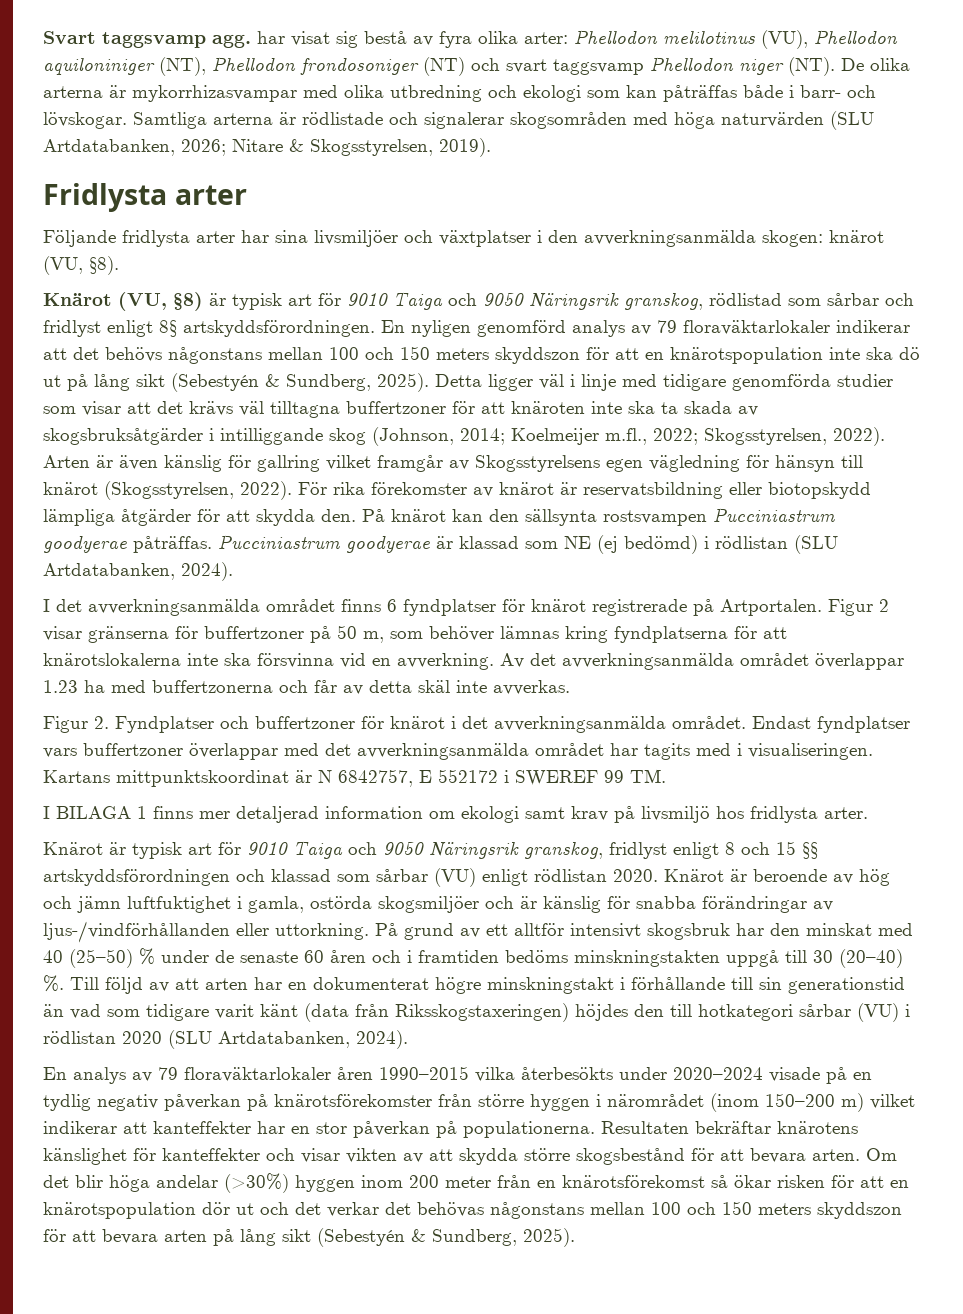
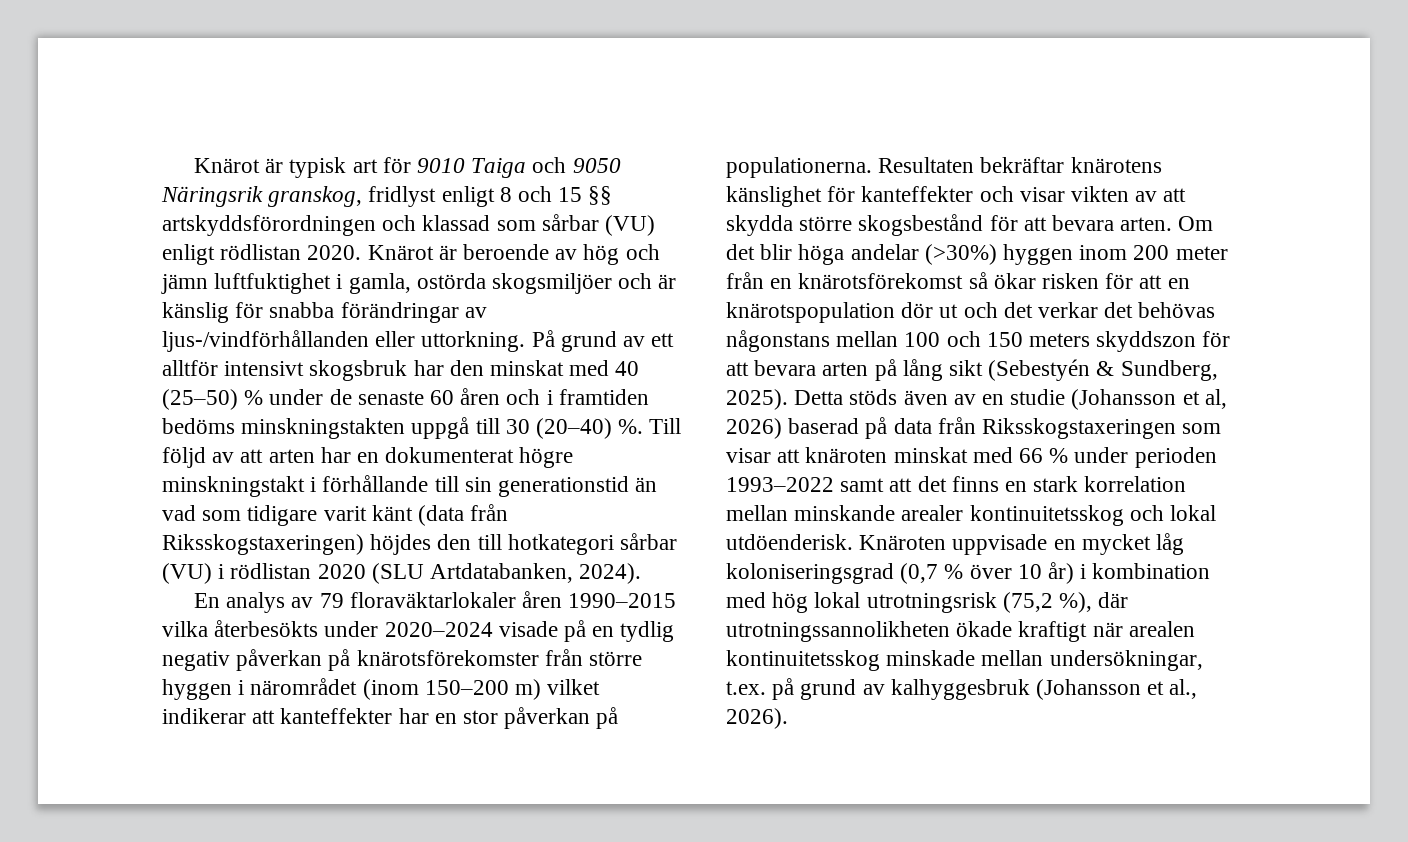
- Svart taggsvamp agg. har visat sig bestå av fyra olika arter: Phellodon melilotinus (VU), Phellodon aquiloniniger (NT), Phellodon frondosoniger (NT) och svart taggsvamp Phellodon niger (NT). De olika arterna är mykorrhizasvampar med olika utbredning och ekologi som kan påträffas både i barr- och lövskogar. Samtliga arterna är rödlistade och signalerar skogsområden med höga naturvärden (SLU Artdatabanken, 2026; Nitare & Skogsstyrelsen, 2019).
- Fridlysta arter
- Följande fridlysta arter har sina livsmiljöer och växtplatser i den avverkningsanmälda skogen: knärot (VU, §8).
- Knärot (VU, §8) är typisk art för 9010 Taiga och 9050 Näringsrik granskog, rödlistad som sårbar och fridlyst enligt 8§ artskyddsförordningen. En nyligen genomförd analys av 79 floraväktarlokaler indikerar att det behövs någonstans mellan 100 och 150 meters skyddszon för att en knärotspopulation inte ska dö ut på lång sikt (Sebestyén & Sundberg, 2025). Detta ligger väl i linje med tidigare genomförda studier som visar att det krävs väl tilltagna buffertzoner för att knäroten inte ska ta skada av skogsbruksåtgärder i intilliggande skog (Johnson, 2014; Koelmeijer m.fl., 2022; Skogsstyrelsen, 2022). Arten är även känslig för gallring vilket framgår av Skogsstyrelsens egen vägledning för hänsyn till knärot (Skogsstyrelsen, 2022). För rika förekomster av knärot är reservatsbildning eller biotopskydd lämpliga åtgärder för att skydda den. På knärot kan den sällsynta rostsvampen Pucciniastrum goodyerae påträffas. Pucciniastrum goodyerae är klassad som NE (ej bedömd) i rödlistan (SLU Artdatabanken, 2024).
- I det avverkningsanmälda området finns 6 fyndplatser för knärot registrerade på Artportalen. Figur 2 visar gränserna för buffertzoner på 50 m, som behöver lämnas kring fyndplatserna för att knärotslokalerna inte ska försvinna vid en avverkning. Av det avverkningsanmälda området överlappar 1.23 ha med buffertzonerna och får av detta skäl inte avverkas.
- Figur 2. Fyndplatser och buffertzoner för knärot i det avverkningsanmälda området. Endast fyndplatser vars buffertzoner överlappar med det avverkningsanmälda området har tagits med i visualiseringen. Kartans mittpunktskoordinat är N 6842757, E 552172 i SWEREF 99 TM.
- I BILAGA 1 finns mer detaljerad information om ekologi samt krav på livsmiljö hos fridlysta arter.
+ Detta stöds även av en studie (Johansson et al, 2026) baserad på data från Riksskogstaxeringen som visar att knäroten minskat med 66 % under perioden 1993–2022 samt att det finns en stark korrelation mellan minskande arealer kontinuitetsskog och lokal utdöenderisk. Knäroten uppvisade en mycket låg koloniseringsgrad (0,7 % över 10 år) i kombination med hög lokal utrotningsrisk (75,2 %), där utrotningssannolikheten ökade kraftigt när arealen kontinuitetsskog minskade mellan undersökningar, t.ex. på grund av kalhyggesbruk (Johansson et al., 2026).

